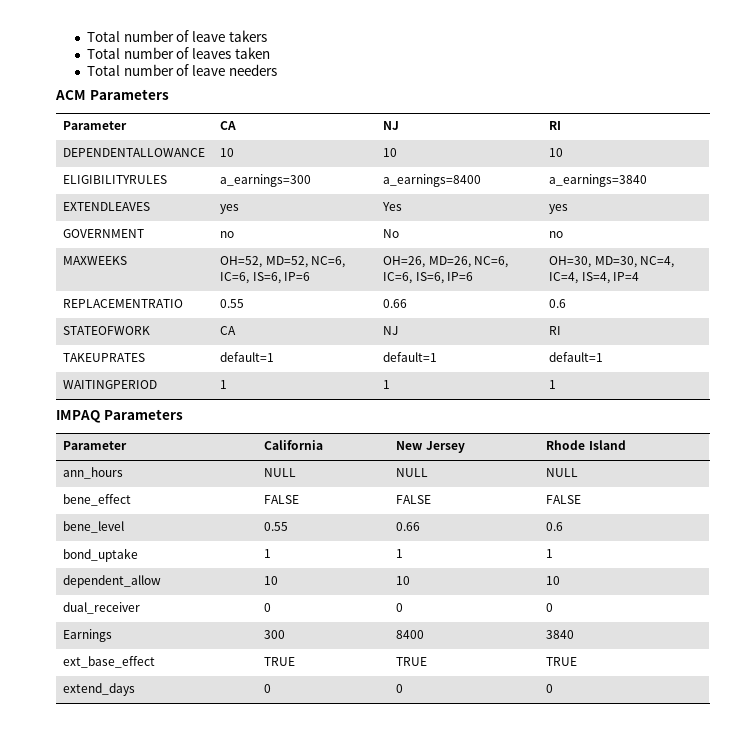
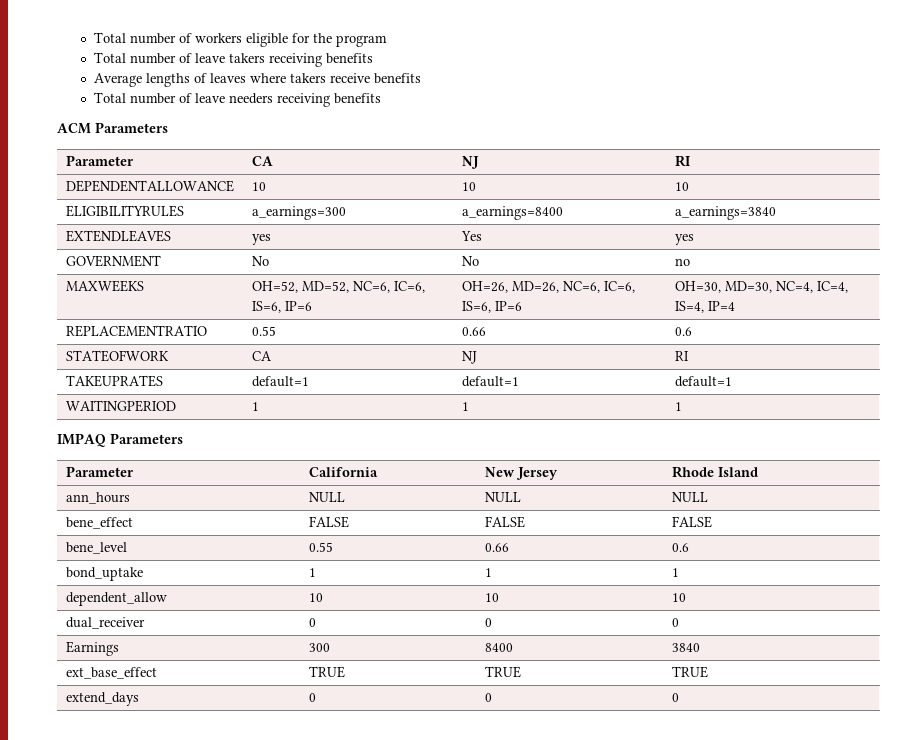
- Total number of leave takers
- Total number of leaves taken
+ Total number of workers eligible for the program
+ Total number of leave takers receiving benefits
+ Average lengths of leaves where takers receive benefits
- Total number of leave needers
+ Total number of leave needers receiving benefits
- GOVERNMENT | no | No | no
+ GOVERNMENT | No | No | no

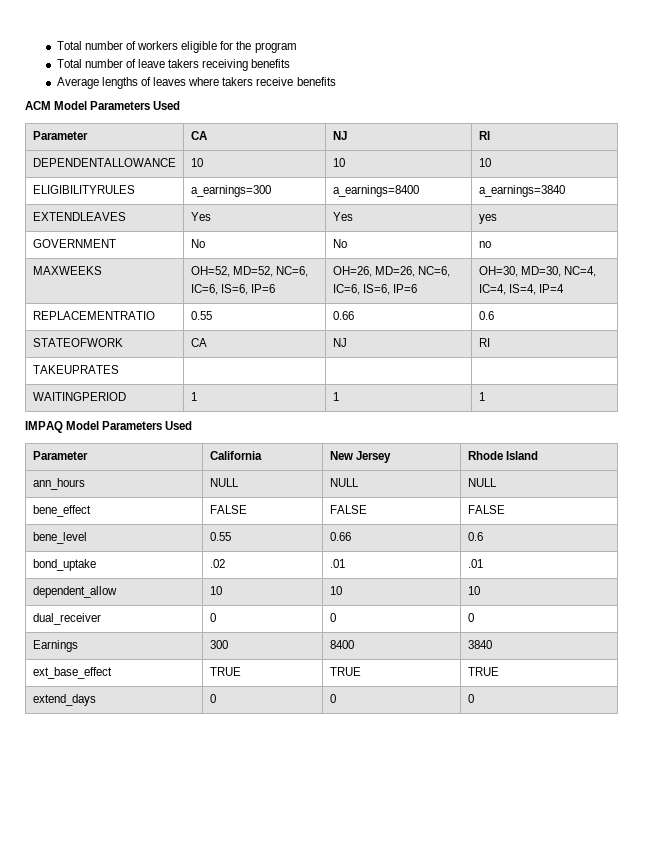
- Total number of leave needers receiving benefits
- ACM Parameters
+ ACM Model Parameters Used
- EXTENDLEAVES | yes | Yes | yes
+ EXTENDLEAVES | Yes | Yes | yes
- TAKEUPRATES | default=1 | default=1 | default=1
+ TAKEUPRATES | | |
- IMPAQ Parameters
+ IMPAQ Model Parameters Used
- bond_uptake | 1 | 1 | 1
+ bond_uptake | .02 | .01 | .01

